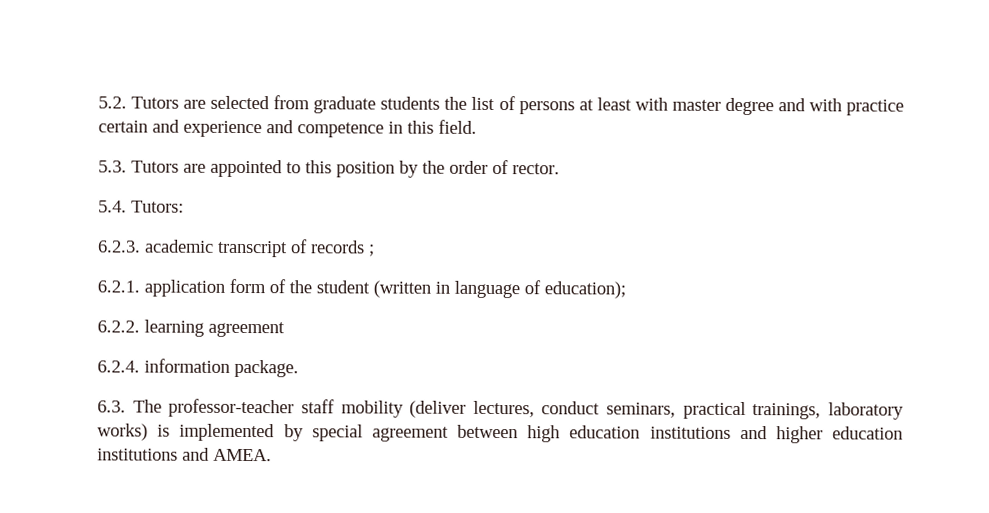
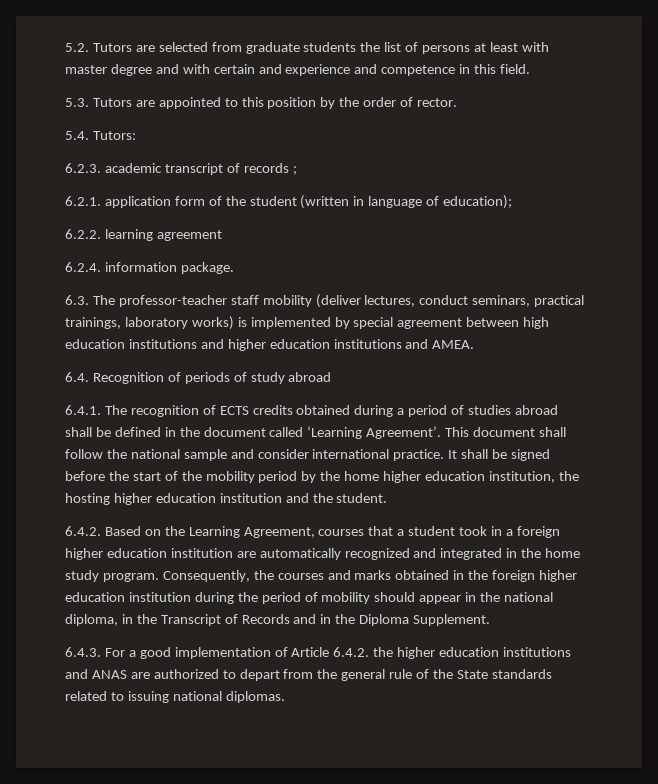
- 5.2. Tutors are selected from graduate students the list of persons at least with master degree and with practice certain and experience and competence in this field.
+ 5.2. Tutors are selected from graduate students the list of persons at least with master degree and with certain and experience and competence in this field.
+ 6.4. Recognition of periods of study abroad
+ 6.4.1. The recognition of ECTS credits obtained during a period of studies abroad shall be defined in the document called ‘Learning Agreement’. This document shall follow the national sample and consider international practice. It shall be signed before the start of the mobility period by the home higher education institution, the hosting higher education institution and the student.
+ 6.4.2. Based on the Learning Agreement, courses that a student took in a foreign higher education institution are automatically recognized and integrated in the home study program. Consequently, the courses and marks obtained in the foreign higher education institution during the period of mobility should appear in the national diploma, in the Transcript of Records and in the Diploma Supplement.
+ 6.4.3. For a good implementation of Article 6.4.2. the higher education institutions and ANAS are authorized to depart from the general rule of the State standards related to issuing national diplomas.

